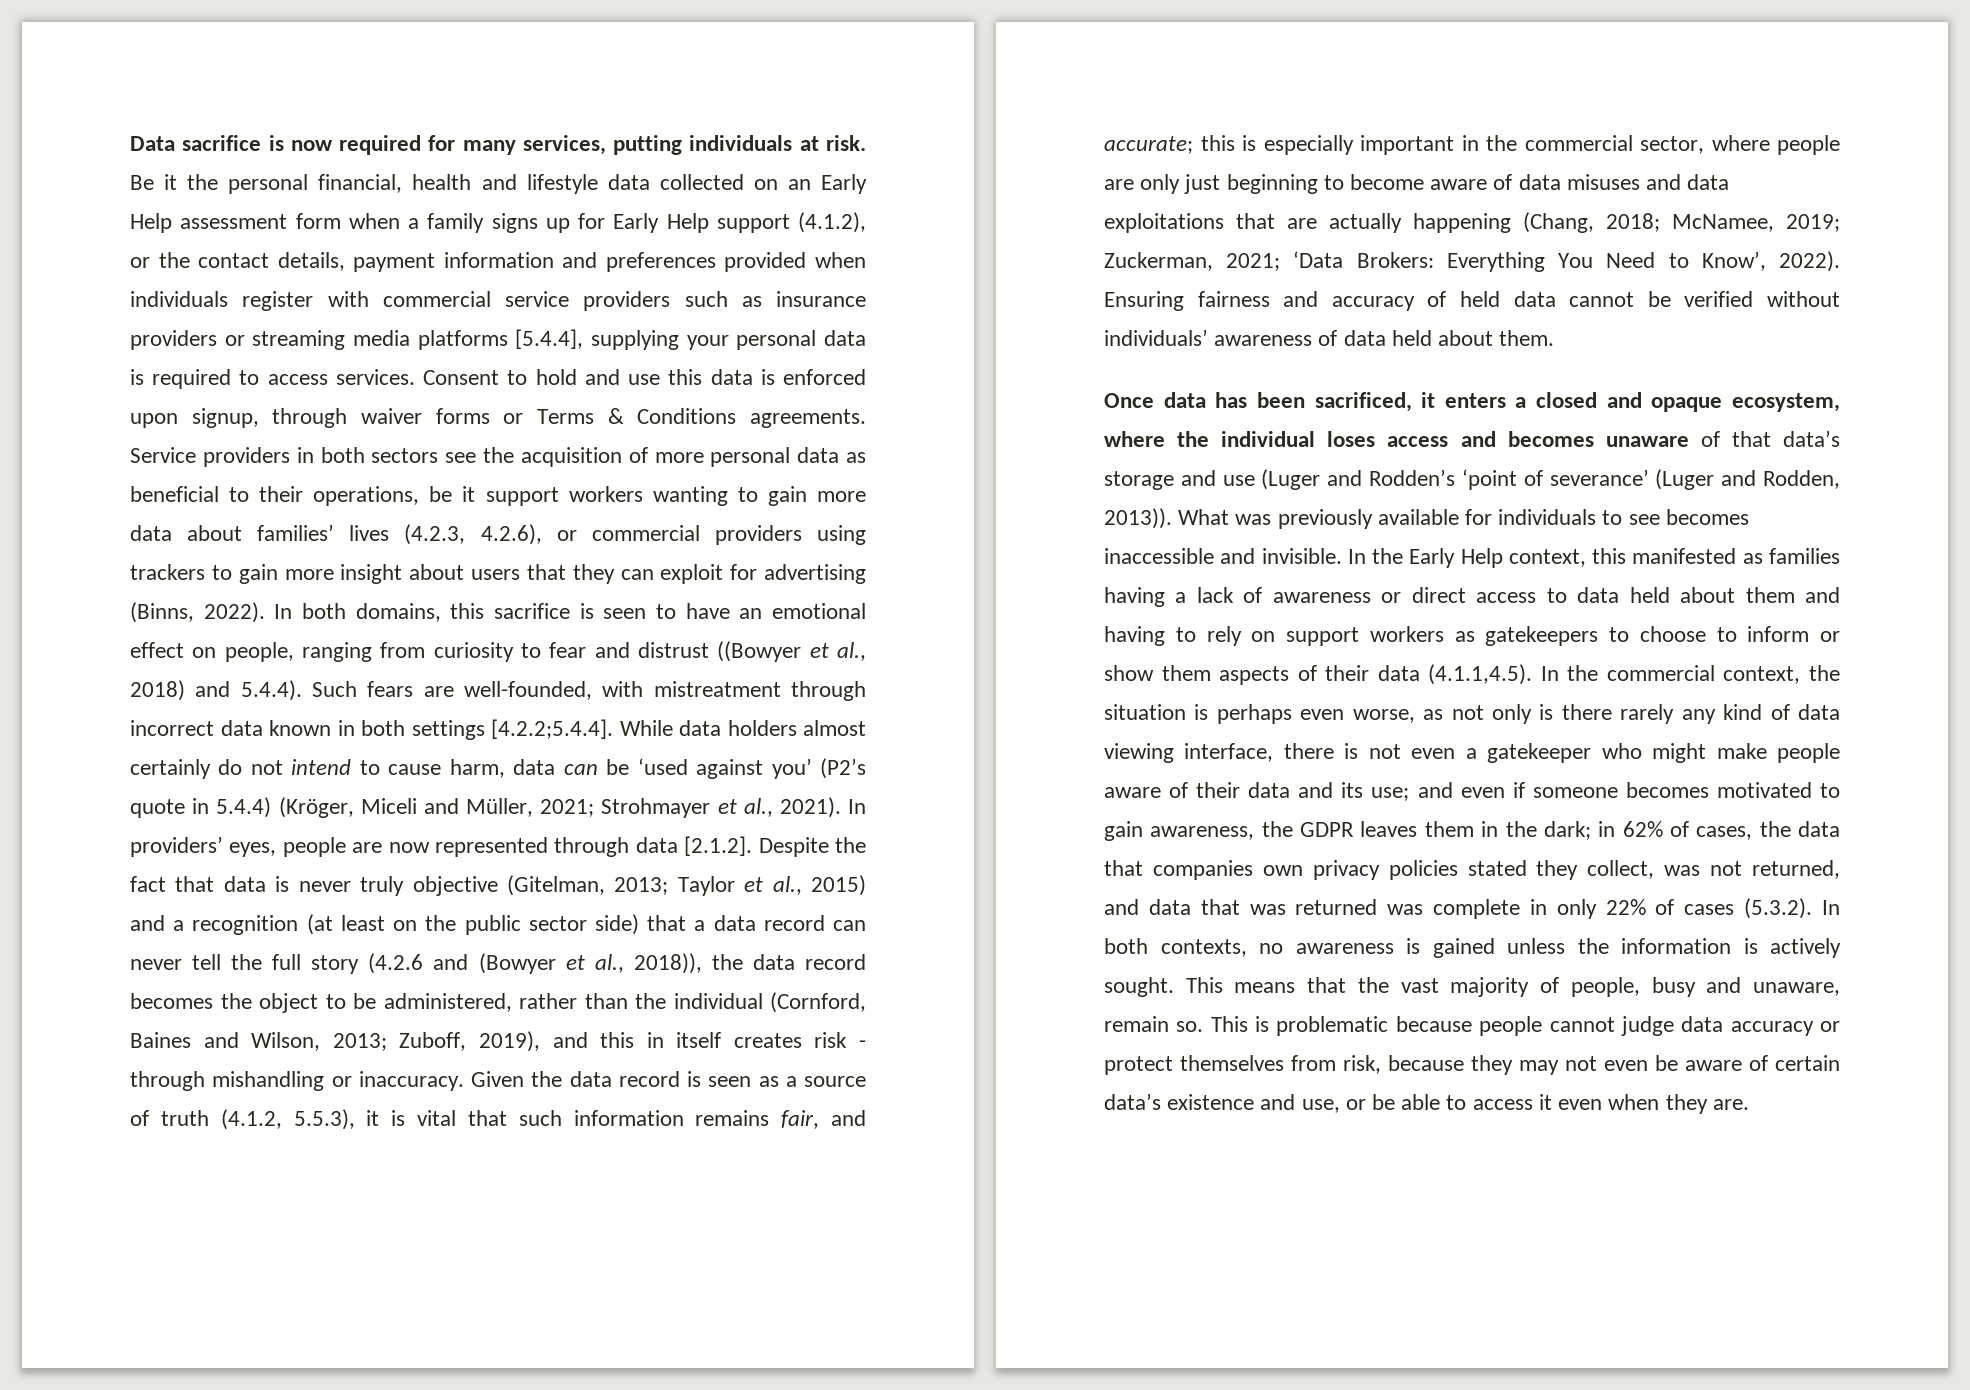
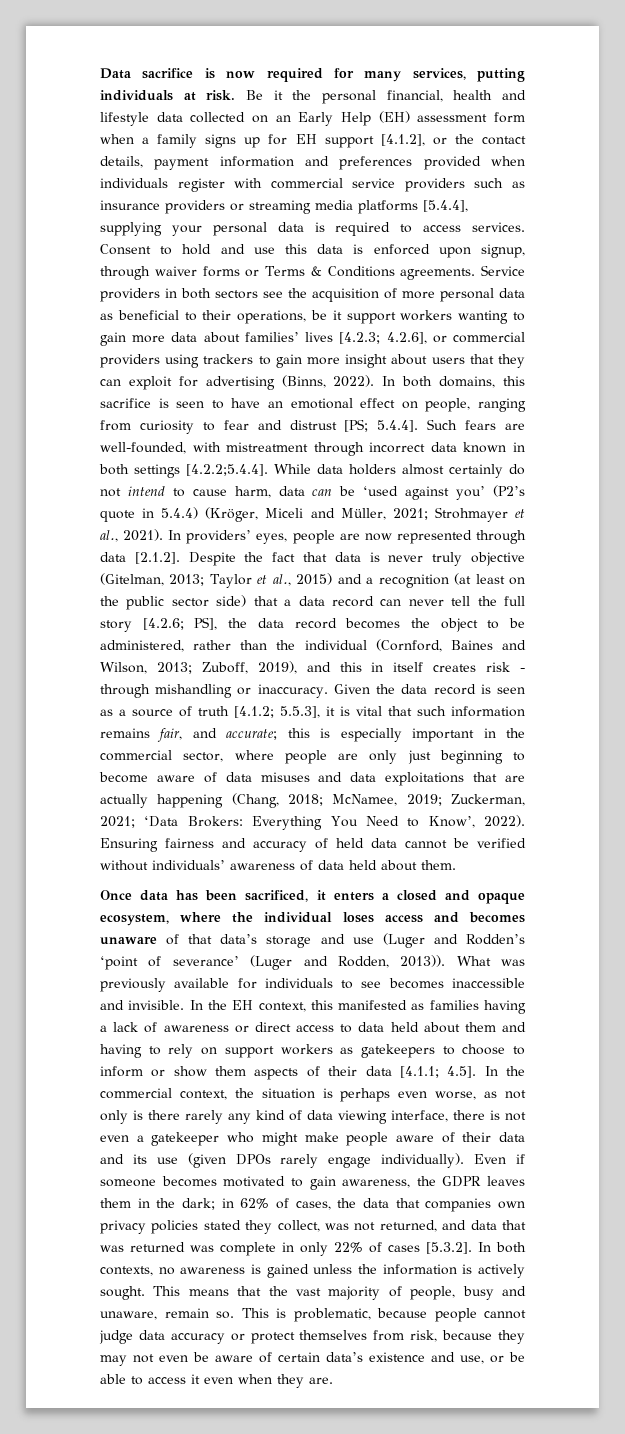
- Be it the personal financial, health and lifestyle data collected on an Early Help assessment form when a family signs up for Early Help support (4.1.2), or the contact details, payment information and preferences provided when individuals register with commercial service providers such as insurance providers or streaming media platforms [5.4.4], supplying your personal data is required to access services.
+ Be it the personal financial, health and lifestyle data collected on an Early Help (EH) assessment form when a family signs up for EH support [4.1.2], or the contact details, payment information and preferences provided when individuals register with commercial service providers such as insurance providers or streaming media platforms [5.4.4], supplying your personal data is required to access services.
- Service providers in both sectors see the acquisition of more personal data as beneficial to their operations, be it support workers wanting to gain more data about families’ lives (4.2.3, 4.2.6), or commercial providers using trackers to gain more insight about users that they can exploit for advertising (Binns, 2022).
+ Service providers in both sectors see the acquisition of more personal data as beneficial to their operations, be it support workers wanting to gain more data about families’ lives [4.2.3; 4.2.6], or commercial providers using trackers to gain more insight about users that they can exploit for advertising (Binns, 2022).
- In both domains, this sacrifice is seen to have an emotional effect on people, ranging from curiosity to fear and distrust ((Bowyer et al., 2018) and 5.4.4). Such fears are well-founded, with mistreatment through incorrect data known in both settings [4.2.2;5.4.4]. While data holders almost certainly do not intend to cause harm, data can be ‘used against you’ (P2’s quote in 5.4.4) (Kröger, Miceli and Müller, 2021;
+ In both domains, this sacrifice is seen to have an emotional effect on people, ranging from curiosity to fear and distrust [PS; 5.4.4]. Such fears are well-founded, with mistreatment through incorrect data known in both settings [4.2.2;5.4.4]. While data holders almost certainly do not intend to cause harm, data can be ‘used against you’ (P2’s quote in 5.4.4) (Kröger, Miceli and Müller, 2021;
- Taylor et al., 2015) and a recognition (at least on the public sector side) that a data record can never tell the full story (4.2.6 and (Bowyer et al., 2018)), the data record becomes the object to be administered, rather than the individual (Cornford, Baines and Wilson, 2013;
+ Taylor et al., 2015) and a recognition (at least on the public sector side) that a data record can never tell the full story [4.2.6; PS], the data record becomes the object to be administered, rather than the individual (Cornford, Baines and Wilson, 2013;
- Given the data record is seen as a source of truth (4.1.2, 5.5.3), it is vital that such information remains fair, and accurate;
+ Given the data record is seen as a source of truth [4.1.2; 5.5.3], it is vital that such information remains fair, and accurate;
- In the Early Help context, this manifested as families having a lack of awareness or direct access to data held about them and having to rely on support workers as gatekeepers to choose to inform or show them aspects of their data (4.1.1,4.5). In the commercial context, the situation is perhaps even worse, as not only is there rarely any kind of data viewing interface, there is not even a gatekeeper who might make people aware of their data and its use; and even if someone becomes motivated to gain awareness, the GDPR leaves them in the dark;
+ In the EH context, this manifested as families having a lack of awareness or direct access to data held about them and having to rely on support workers as gatekeepers to choose to inform or show them aspects of their data [4.1.1; 4.5]. In the commercial context, the situation is perhaps even worse, as not only is there rarely any kind of data viewing interface, there is not even a gatekeeper who might make people aware of their data and its use (given DPOs rarely engage individually). Even if someone becomes motivated to gain awareness, the GDPR leaves them in the dark;
- in 62% of cases, the data that companies own privacy policies stated they collect, was not returned, and data that was returned was complete in only 22% of cases (5.3.2). In both contexts, no awareness is gained unless the information is actively sought.
+ in 62% of cases, the data that companies own privacy policies stated they collect, was not returned, and data that was returned was complete in only 22% of cases [5.3.2]. In both contexts, no awareness is gained unless the information is actively sought.
- This is problematic because people cannot judge data accuracy or protect themselves from risk, because they may not even be aware of certain data’s existence and use, or be able to access it even when they are.
+ This is problematic, because people cannot judge data accuracy or protect themselves from risk, because they may not even be aware of certain data’s existence and use, or be able to access it even when they are.

